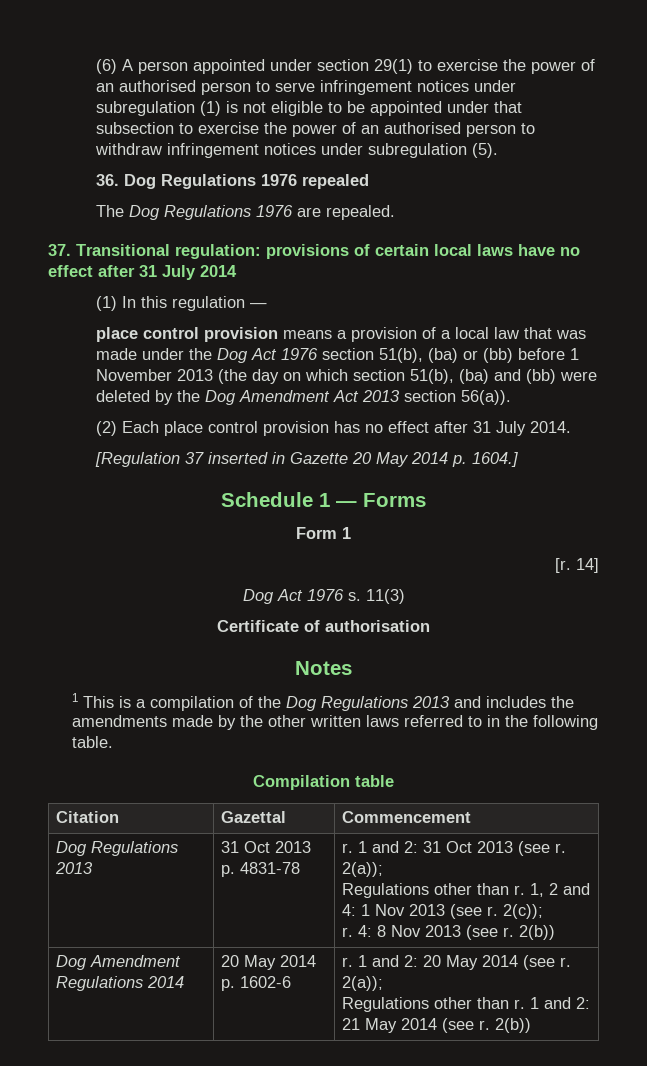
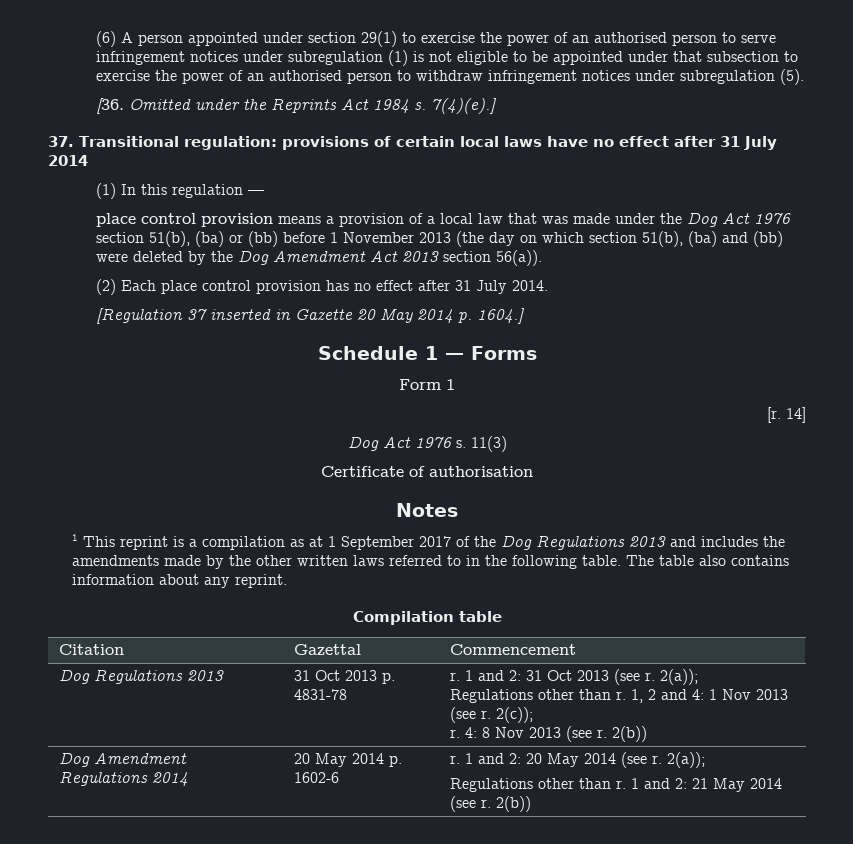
- 36. Dog Regulations 1976 repealed
- The Dog Regulations 1976 are repealed.
+ [36. Omitted under the Reprints Act 1984 s. 7(4)(e).]
- 1 This is a compilation of the Dog Regulations 2013 and includes the amendments made by the other written laws referred to in the following table.
+ 1 This reprint is a compilation as at 1 September 2017 of the Dog Regulations 2013 and includes the amendments made by the other written laws referred to in the following table. The table also contains information about any reprint.

